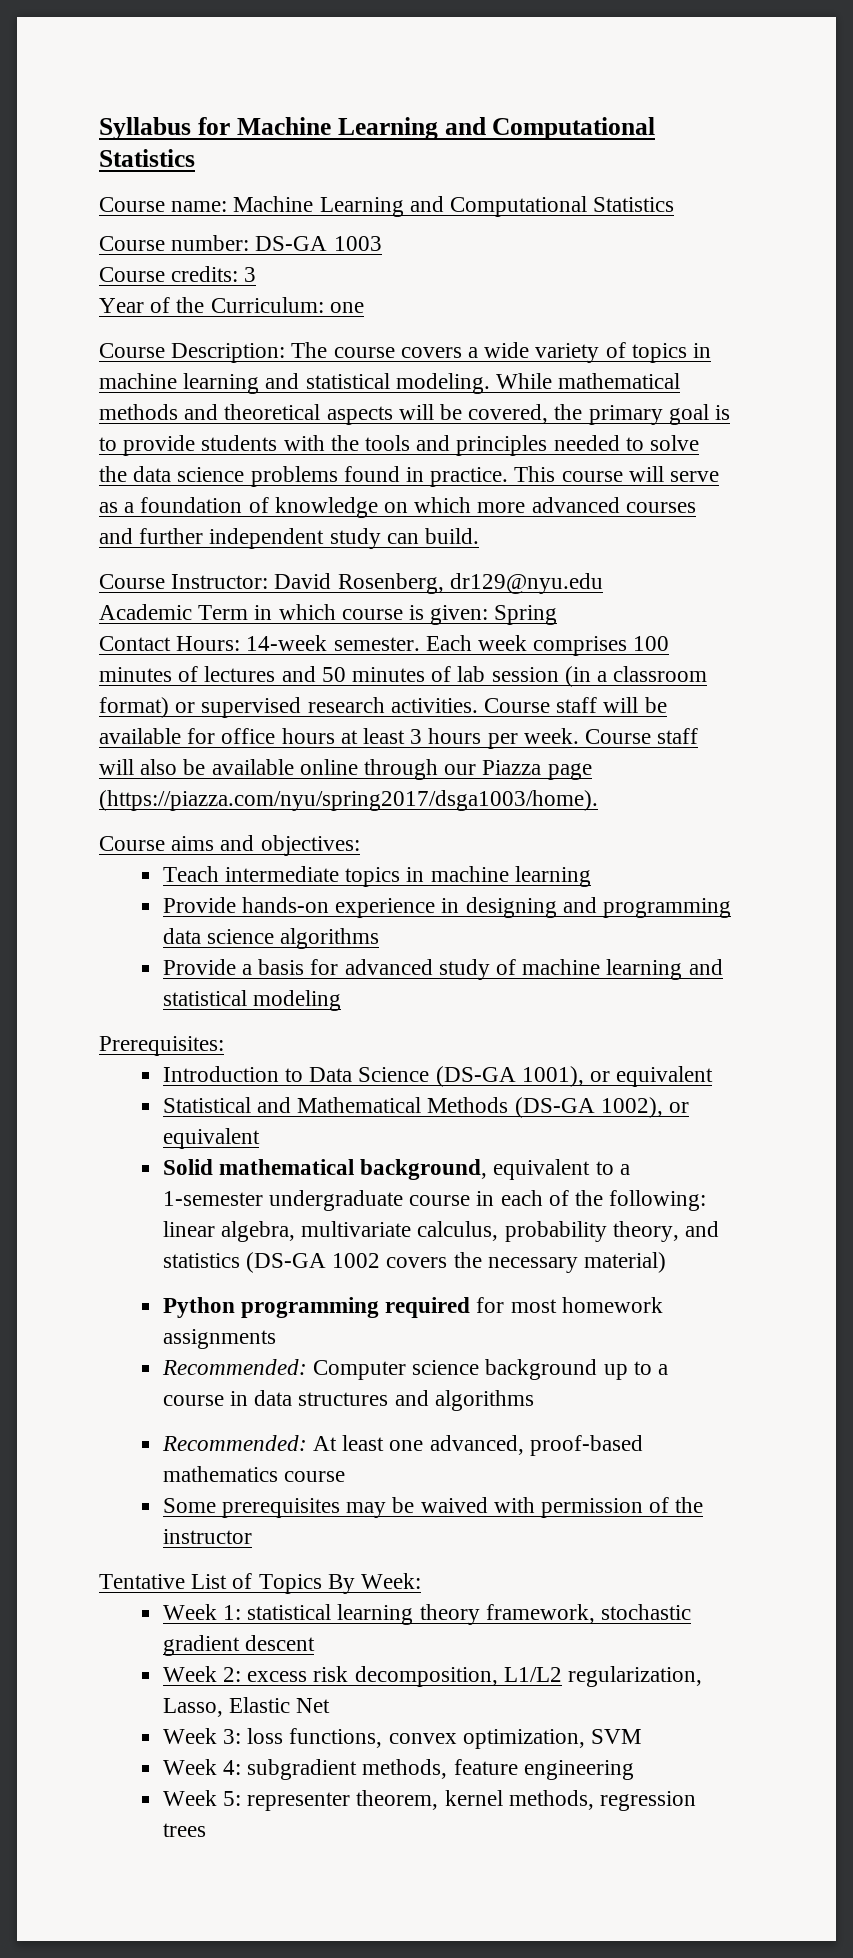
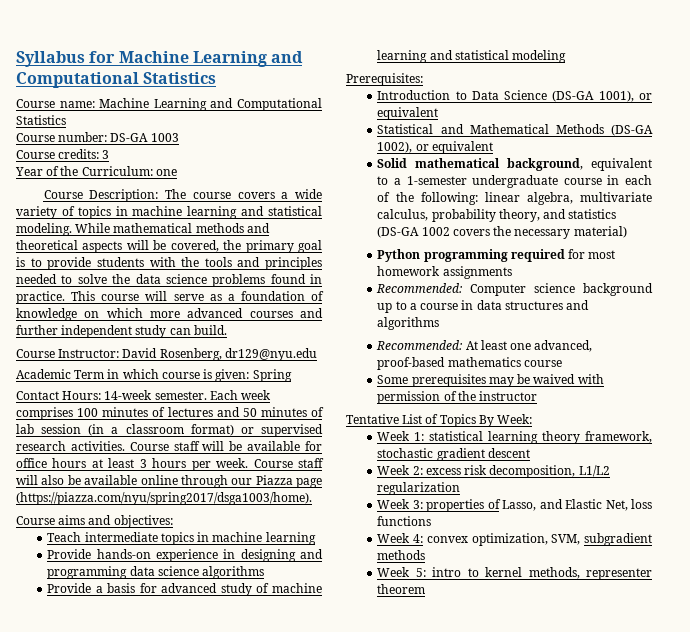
- Week 2: excess risk decomposition, L1/L2 regularization, Lasso, Elastic Net
- Week 3: loss functions, convex optimization, SVM
- Week 4: subgradient methods, feature engineering
- Week 5: representer theorem, kernel methods, regression trees
+ Week 2: excess risk decomposition, L1/L2 regularization
+ Week 3: properties of Lasso, and Elastic Net, loss functions
+ Week 4: convex optimization, SVM, subgradient methods
+ Week 5: intro to kernel methods, representer theorem

